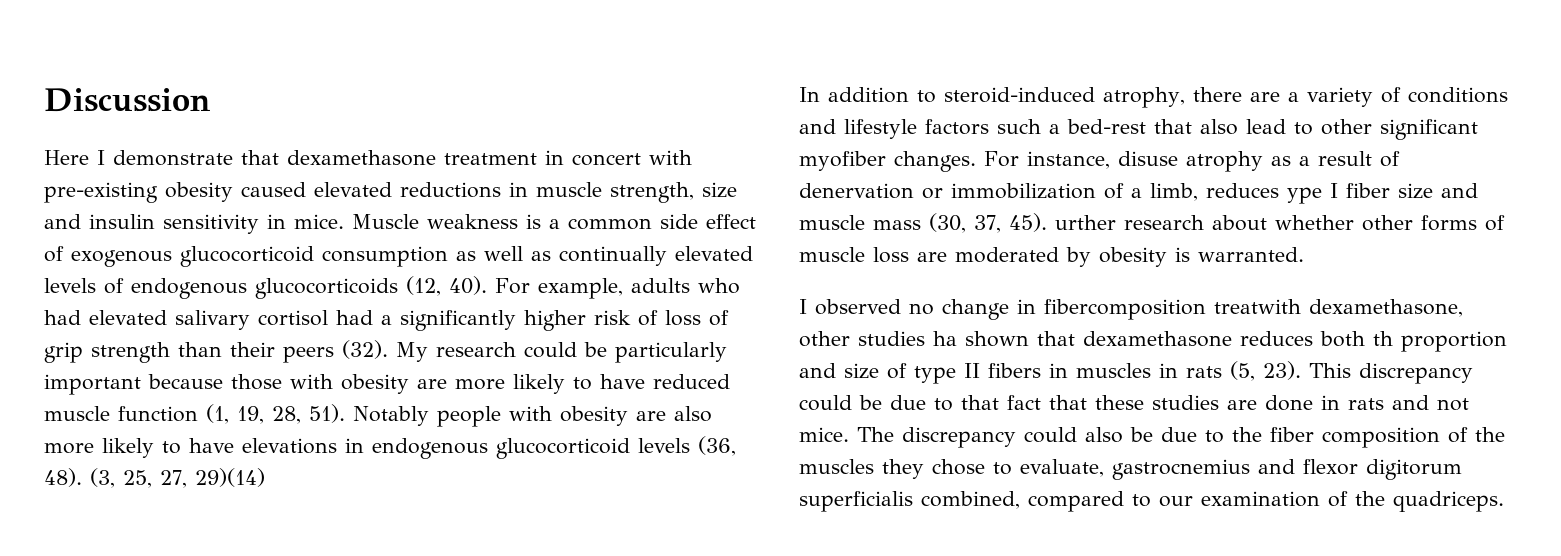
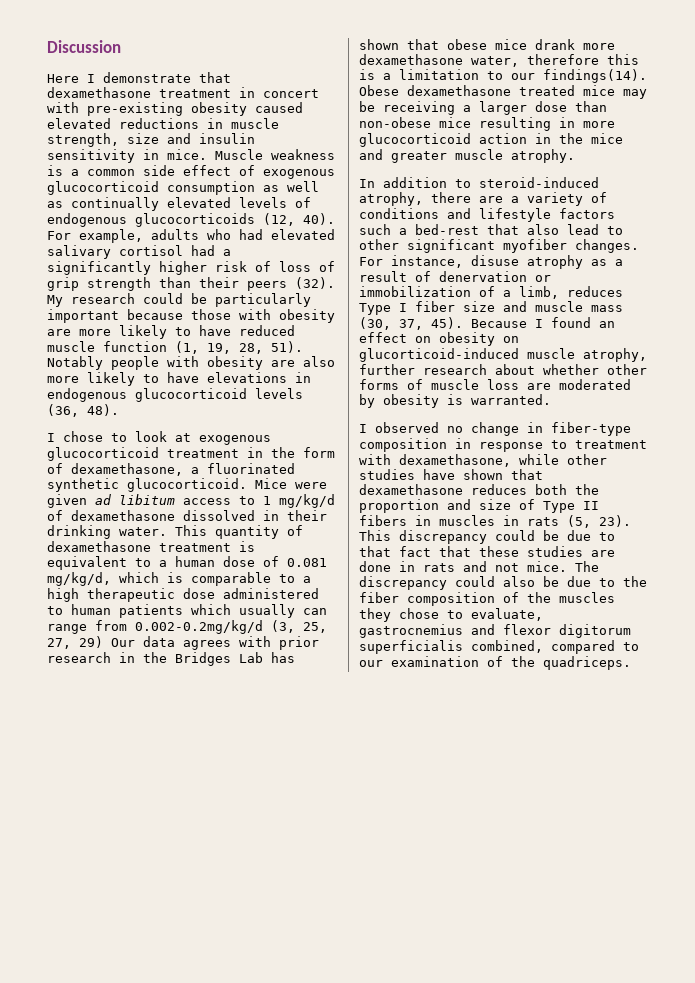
- Notably people with obesity are also more likely to have elevations in endogenous glucocorticoid levels (36, 48). (3, 25, 27, 29)(14)
+ Notably people with obesity are also more likely to have elevations in endogenous glucocorticoid levels (36, 48).
+ I chose to look at exogenous glucocorticoid treatment in the form of dexamethasone, a fluorinated synthetic glucocorticoid. Mice were given ad libitum access to 1 mg/kg/d of dexamethasone dissolved in their drinking water. This quantity of dexamethasone treatment is equivalent to a human dose of 0.081 mg/kg/d, which is comparable to a high therapeutic dose administered to human patients which usually can range from 0.002-0.2mg/kg/d (3, 25, 27, 29) Our data agrees with prior research in the Bridges Lab has shown that obese mice drank more dexamethasone water, therefore this is a limitation to our findings(14). Obese dexamethasone treated mice may be receiving a larger dose than non-obese mice resulting in more glucocorticoid action in the mice and greater muscle atrophy.
- For instance, disuse atrophy as a result of denervation or immobilization of a limb, reduces ype I fiber size and muscle mass (30, 37, 45). urther research about whether other forms of muscle loss are moderated by obesity is warranted.
+ For instance, disuse atrophy as a result of denervation or immobilization of a limb, reduces Type I fiber size and muscle mass (30, 37, 45). Because I found an effect on obesity on glucorticoid-induced muscle atrophy, further research about whether other forms of muscle loss are moderated by obesity is warranted.
- I observed no change in fibercomposition treatwith dexamethasone, other studies ha shown that dexamethasone reduces both th proportion and size of type II fibers in muscles in rats (5, 23).
+ I observed no change in fiber-type composition in response to treatment with dexamethasone, while other studies have shown that dexamethasone reduces both the proportion and size of Type II fibers in muscles in rats (5, 23).

